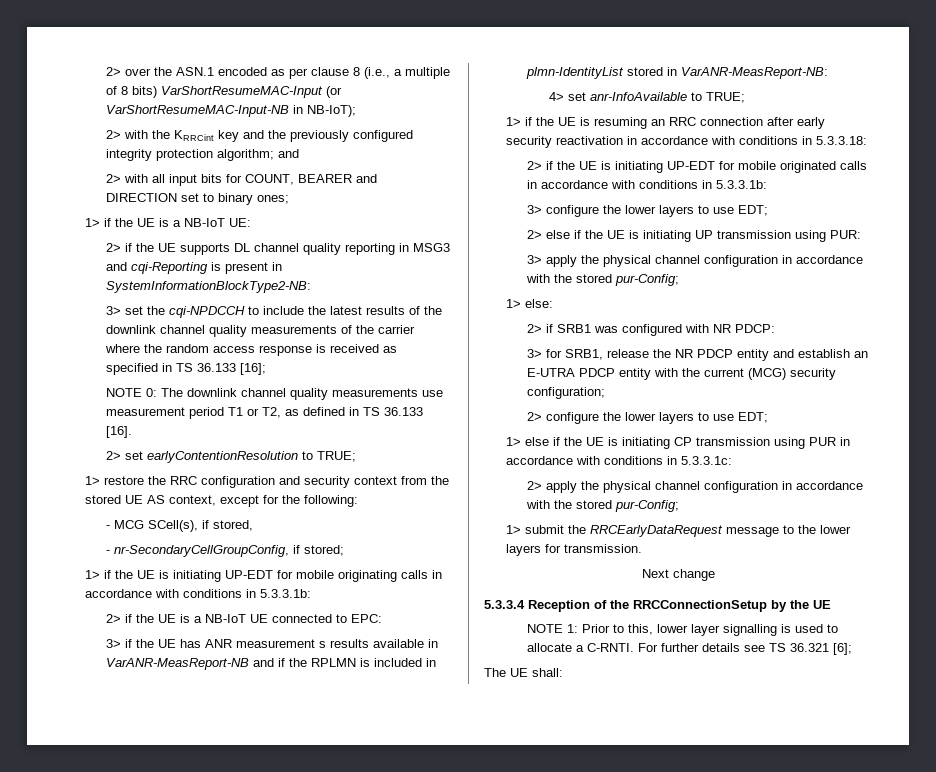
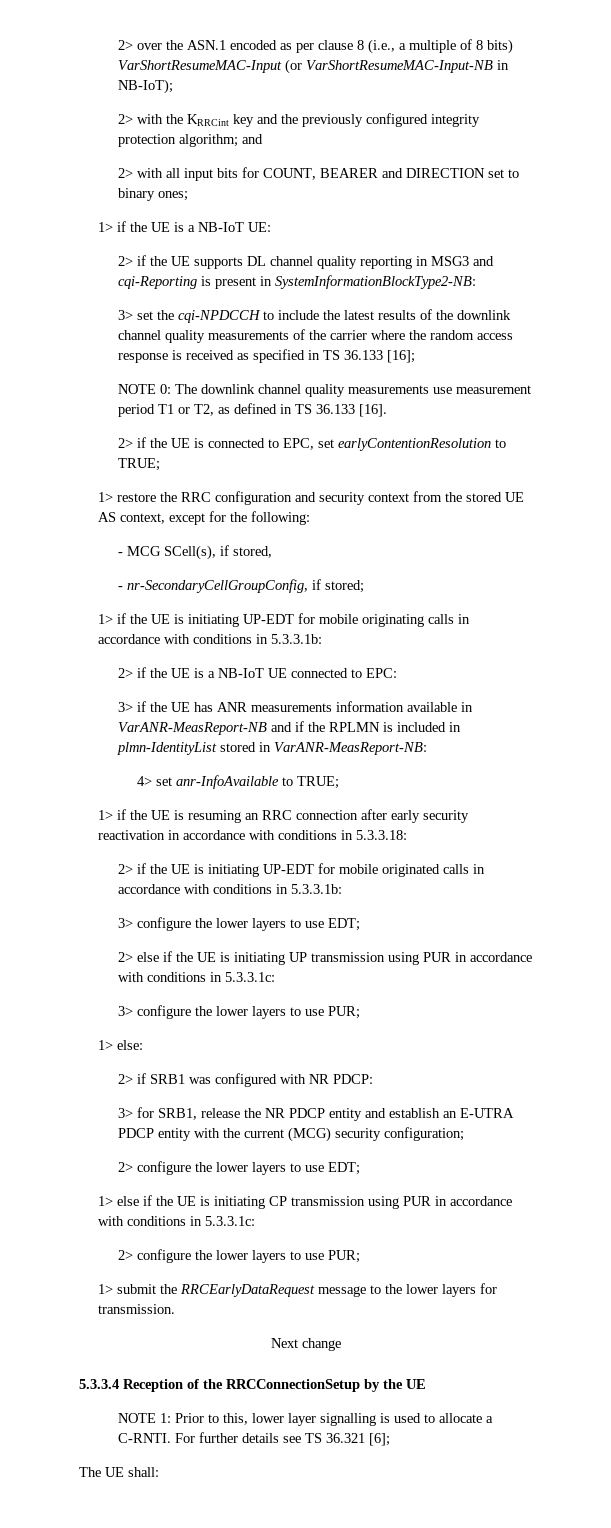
- 2> set earlyContentionResolution to TRUE;
+ 2> if the UE is connected to EPC, set earlyContentionResolution to TRUE;
- 3> if the UE has ANR measurement s results available in VarANR-MeasReport-NB and if the RPLMN is included in plmn-IdentityList stored in VarANR-MeasReport-NB:
+ 3> if the UE has ANR measurements information available in VarANR-MeasReport-NB and if the RPLMN is included in plmn-IdentityList stored in VarANR-MeasReport-NB:
- 2> else if the UE is initiating UP transmission using PUR:
- 3> apply the physical channel configuration in accordance with the stored pur-Config;
+ 2> else if the UE is initiating UP transmission using PUR in accordance with conditions in 5.3.3.1c:
+ 3> configure the lower layers to use PUR;
- 2> apply the physical channel configuration in accordance with the stored pur-Config;
+ 2> configure the lower layers to use PUR;

